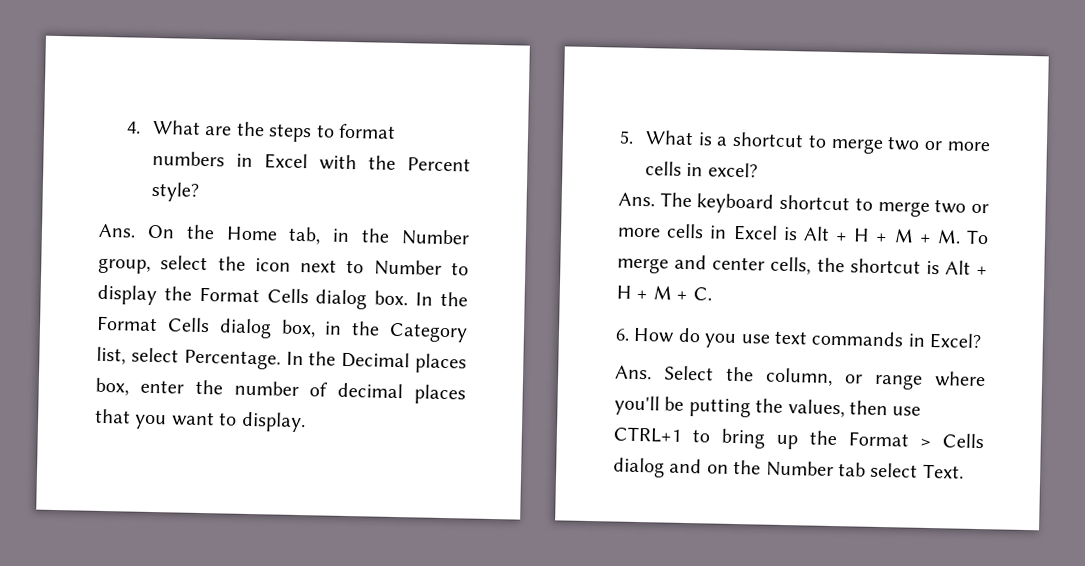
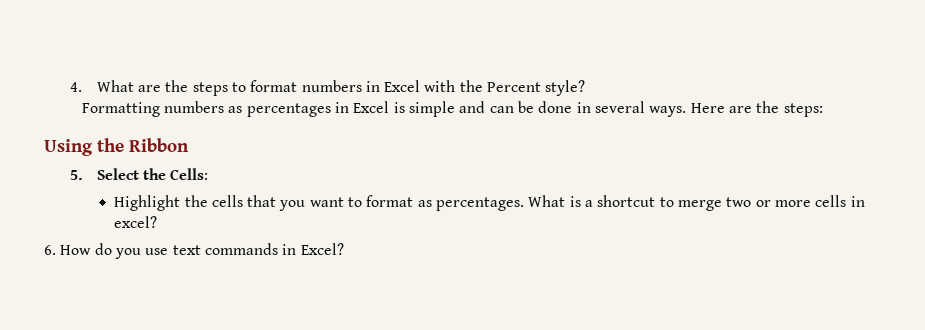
- Ans. On the Home tab, in the Number group, select the icon next to Number to display the Format Cells dialog box. In the Format Cells dialog box, in the Category list, select Percentage. In the Decimal places box, enter the number of decimal places that you want to display.
- 5. What is a shortcut to merge two or more cells in excel?
+ Formatting numbers as percentages in Excel is simple and can be done in several ways. Here are the steps:
+ Using the Ribbon
+ 5. Select the Cells:
+ Highlight the cells that you want to format as percentages. What is a shortcut to merge two or more cells in excel?
- Ans. The keyboard shortcut to merge two or more cells in Excel is Alt + H + M + M. To merge and center cells, the shortcut is Alt + H + M + C.
- Ans. Select the column, or range where you'll be putting the values, then use CTRL+1 to bring up the Format > Cells dialog and on the Number tab select Text.

